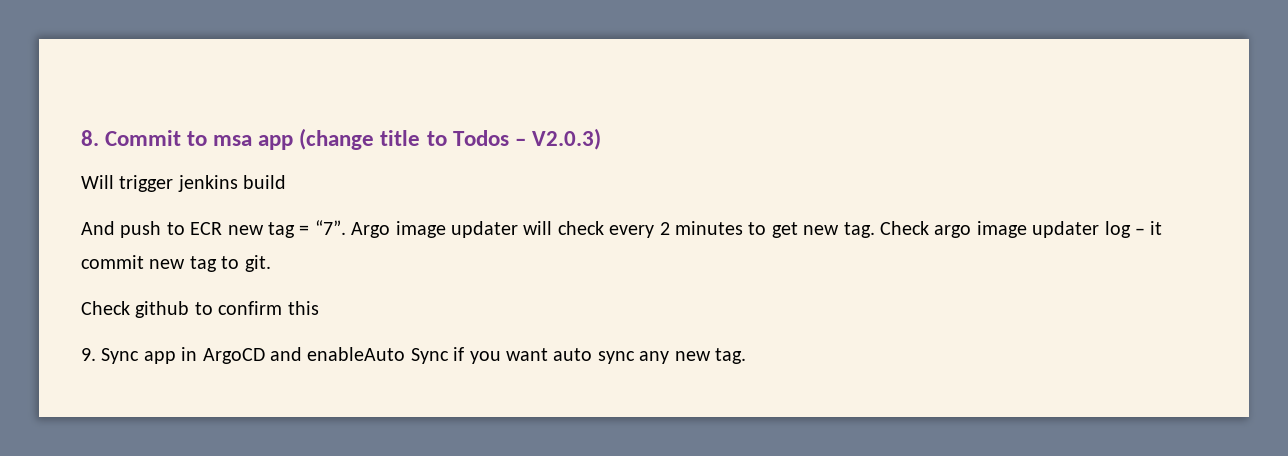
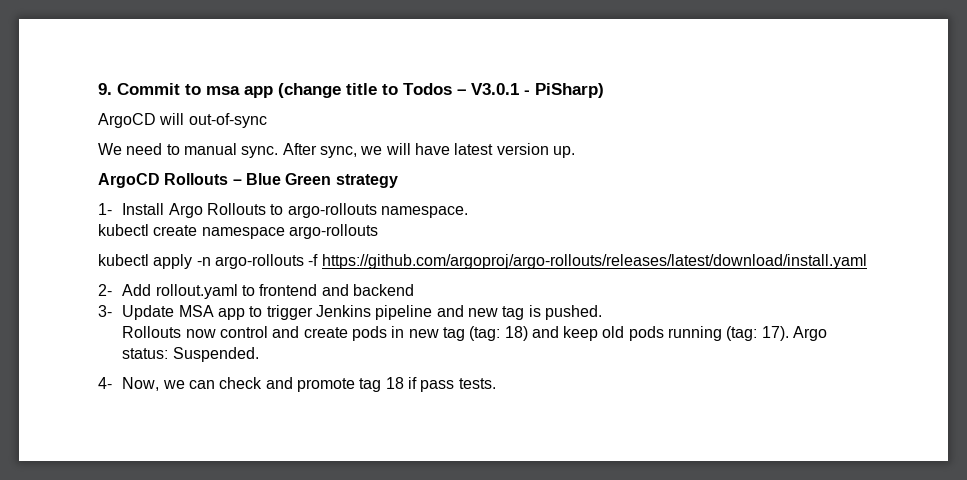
- 8. Commit to msa app (change title to Todos – V2.0.3)
- Will trigger jenkins build
- And push to ECR new tag = “7”. Argo image updater will check every 2 minutes to get new tag. Check argo image updater log – it commit new tag to git.
- Check github to confirm this
- 9. Sync app in ArgoCD and enableAuto Sync if you want auto sync any new tag.
+ 9. Commit to msa app (change title to Todos – V3.0.1 - PiSharp)
+ ArgoCD will out-of-sync
+ We need to manual sync. After sync, we will have latest version up.
+ ArgoCD Rollouts – Blue Green strategy
+ 1- Install Argo Rollouts to argo-rollouts namespace.
+ kubectl create namespace argo-rollouts
+ kubectl apply -n argo-rollouts -f https://github.com/argoproj/argo-rollouts/releases/latest/download/install.yaml
+ 2- Add rollout.yaml to frontend and backend
+ 3- Update MSA app to trigger Jenkins pipeline and new tag is pushed.
+ Rollouts now control and create pods in new tag (tag: 18) and keep old pods running (tag: 17). Argo status: Suspended.
+ 4- Now, we can check and promote tag 18 if pass tests.

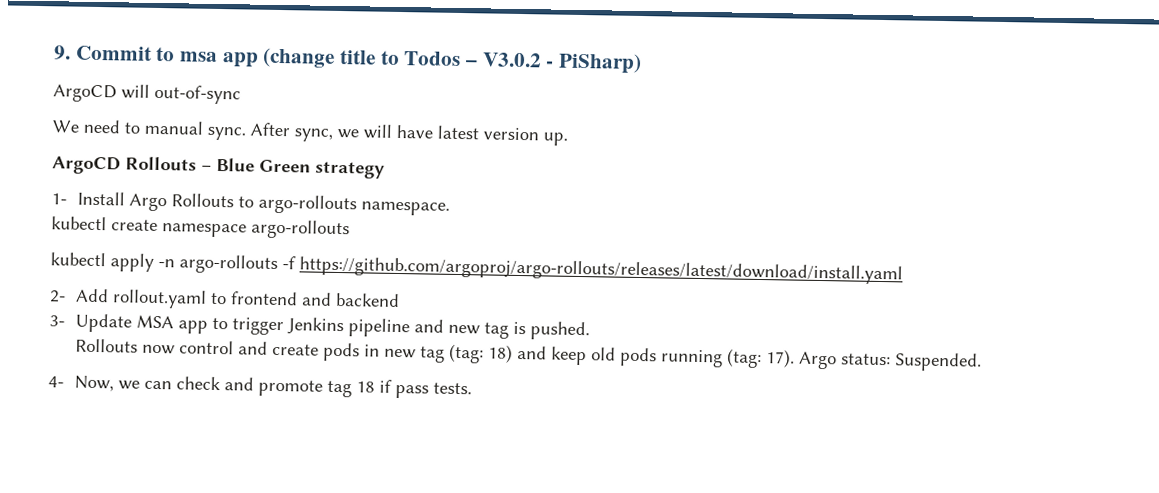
- 9. Commit to msa app (change title to Todos – V3.0.1 - PiSharp)
+ 9. Commit to msa app (change title to Todos – V3.0.2 - PiSharp)

